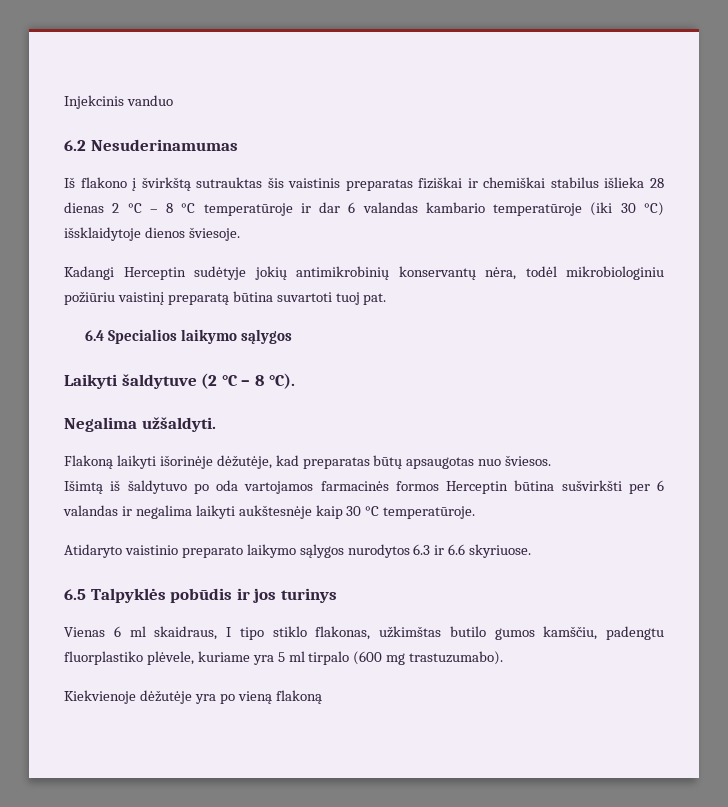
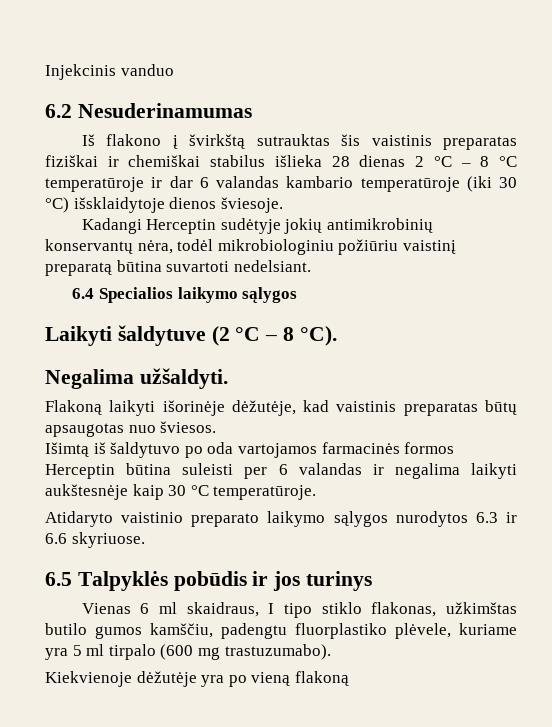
- Kadangi Herceptin sudėtyje jokių antimikrobinių konservantų nėra, todėl mikrobiologiniu požiūriu vaistinį preparatą būtina suvartoti tuoj pat.
+ Kadangi Herceptin sudėtyje jokių antimikrobinių konservantų nėra, todėl mikrobiologiniu požiūriu vaistinį preparatą būtina suvartoti nedelsiant.
- Flakoną laikyti išorinėje dėžutėje, kad preparatas būtų apsaugotas nuo šviesos.
+ Flakoną laikyti išorinėje dėžutėje, kad vaistinis preparatas būtų apsaugotas nuo šviesos.
- Išimtą iš šaldytuvo po oda vartojamos farmacinės formos Herceptin būtina sušvirkšti per 6 valandas ir negalima laikyti aukštesnėje kaip 30 °C temperatūroje.
+ Išimtą iš šaldytuvo po oda vartojamos farmacinės formos Herceptin būtina suleisti per 6 valandas ir negalima laikyti aukštesnėje kaip 30 °C temperatūroje.

